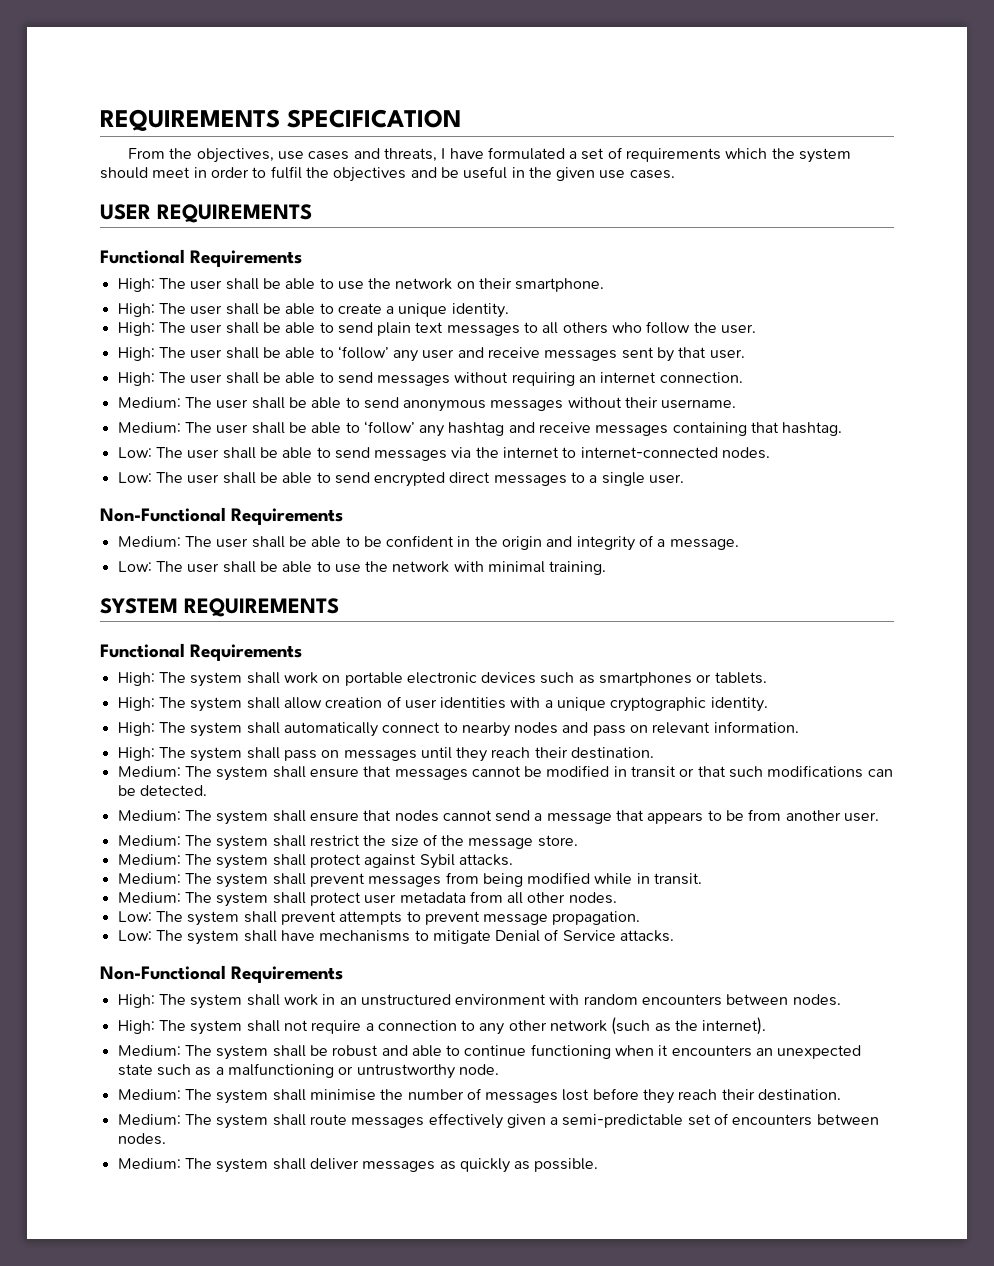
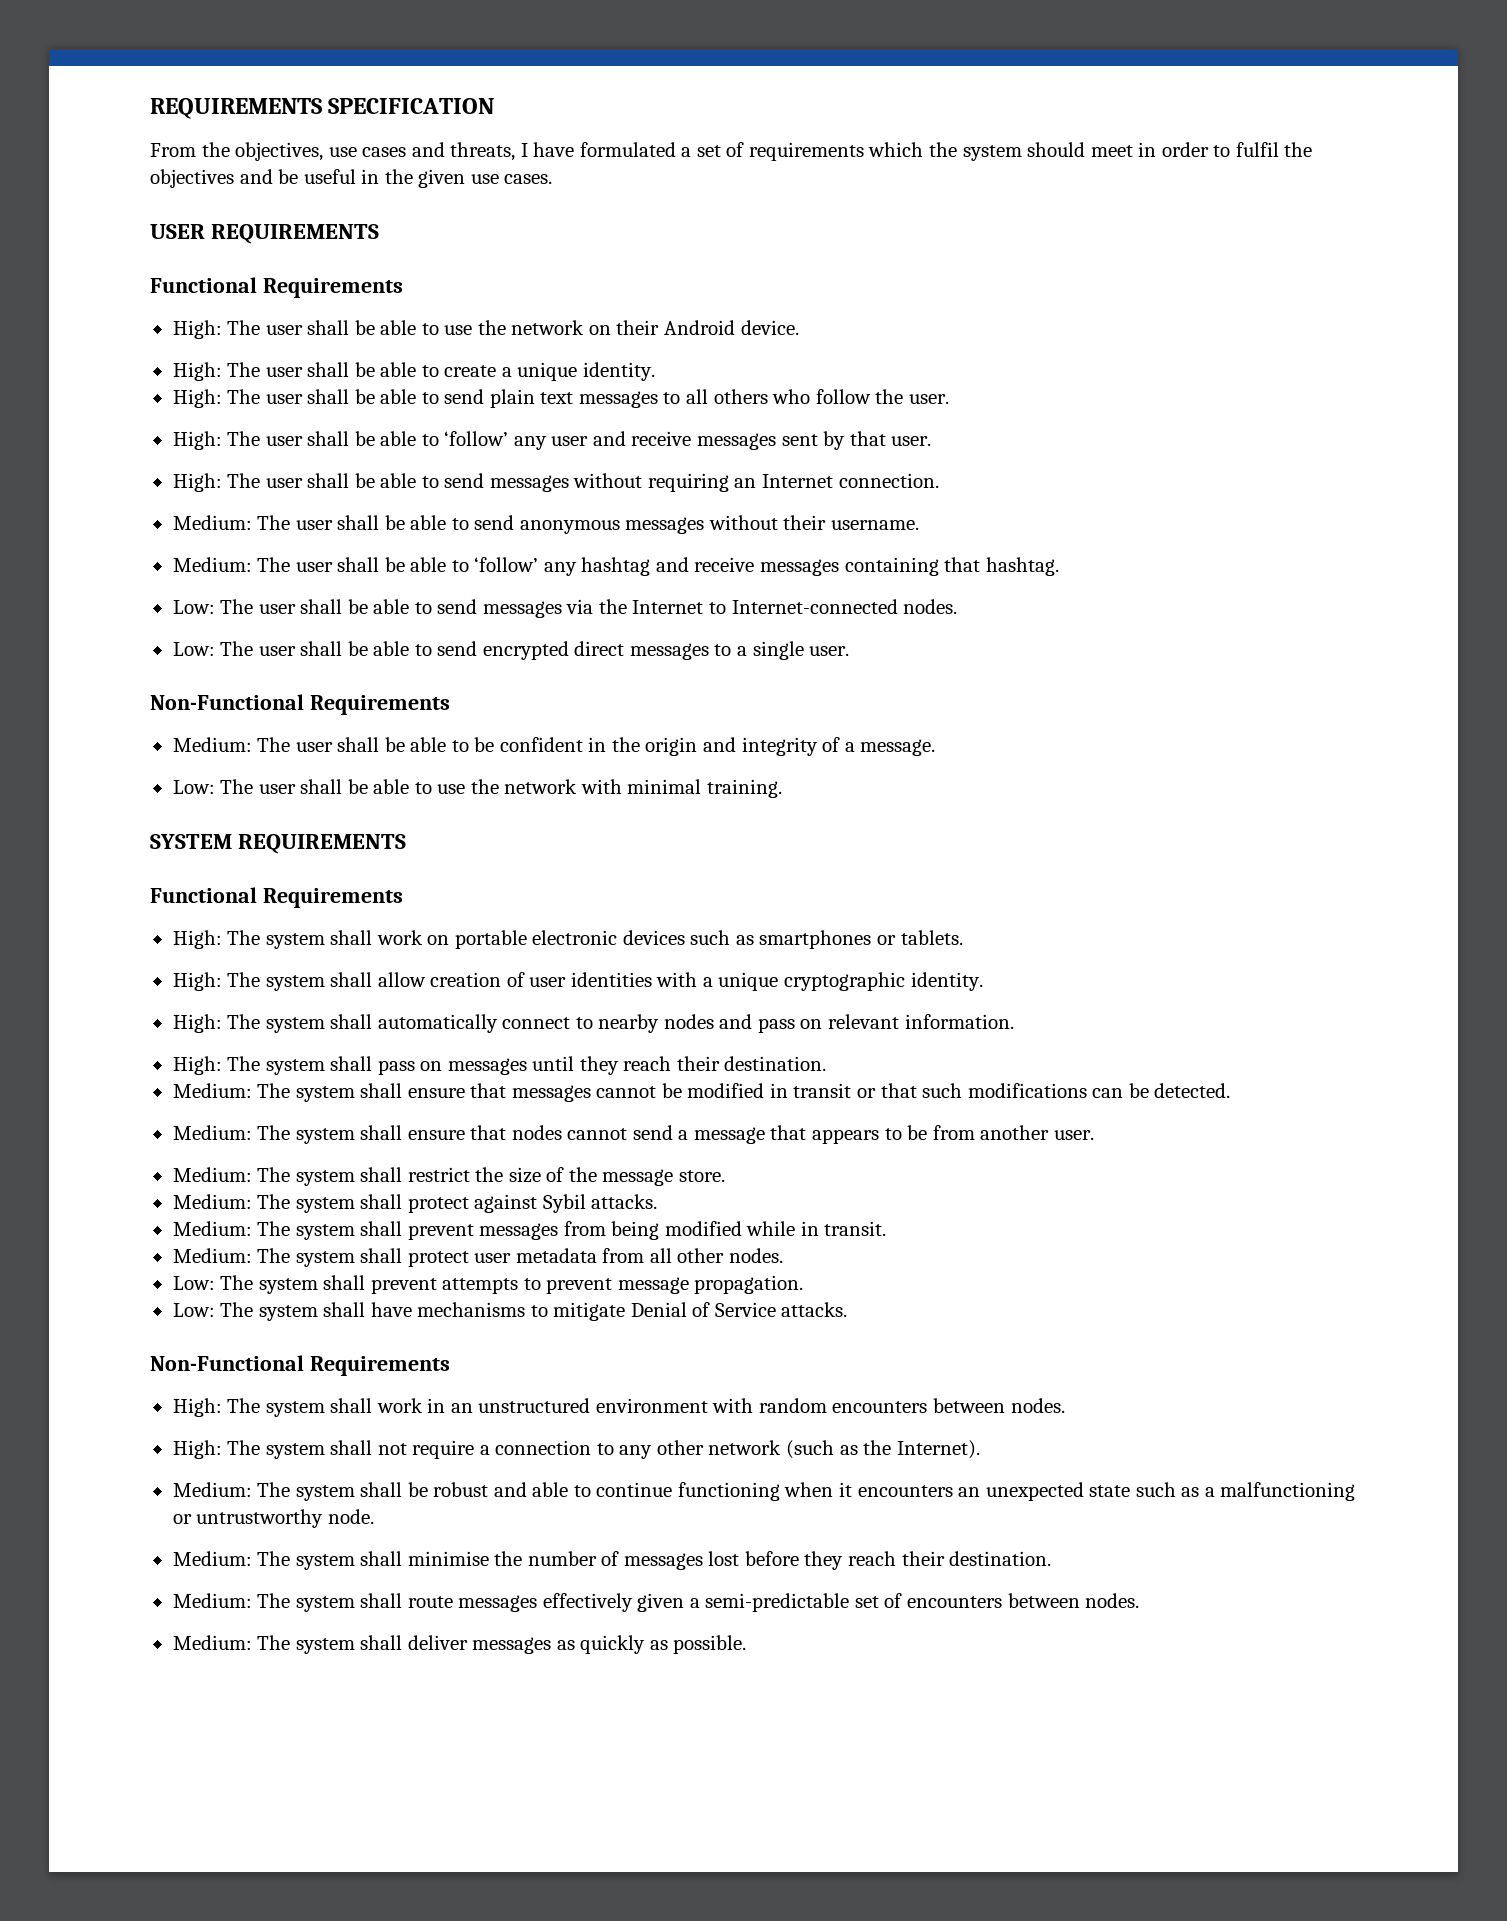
- High: The user shall be able to use the network on their smartphone.
+ High: The user shall be able to use the network on their Android device.
- High: The user shall be able to send messages without requiring an internet connection.
+ High: The user shall be able to send messages without requiring an Internet connection.
- Low: The user shall be able to send messages via the internet to internet-connected nodes.
+ Low: The user shall be able to send messages via the Internet to Internet-connected nodes.
- High: The system shall not require a connection to any other network (such as the internet).
+ High: The system shall not require a connection to any other network (such as the Internet).

